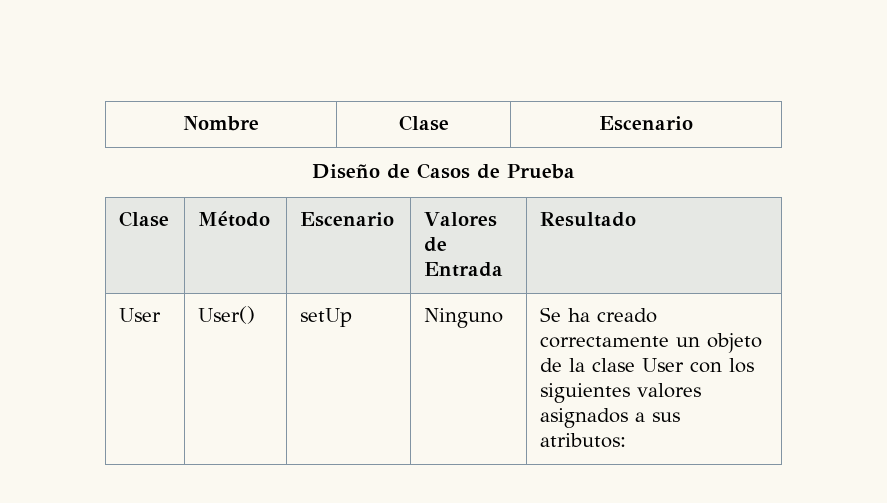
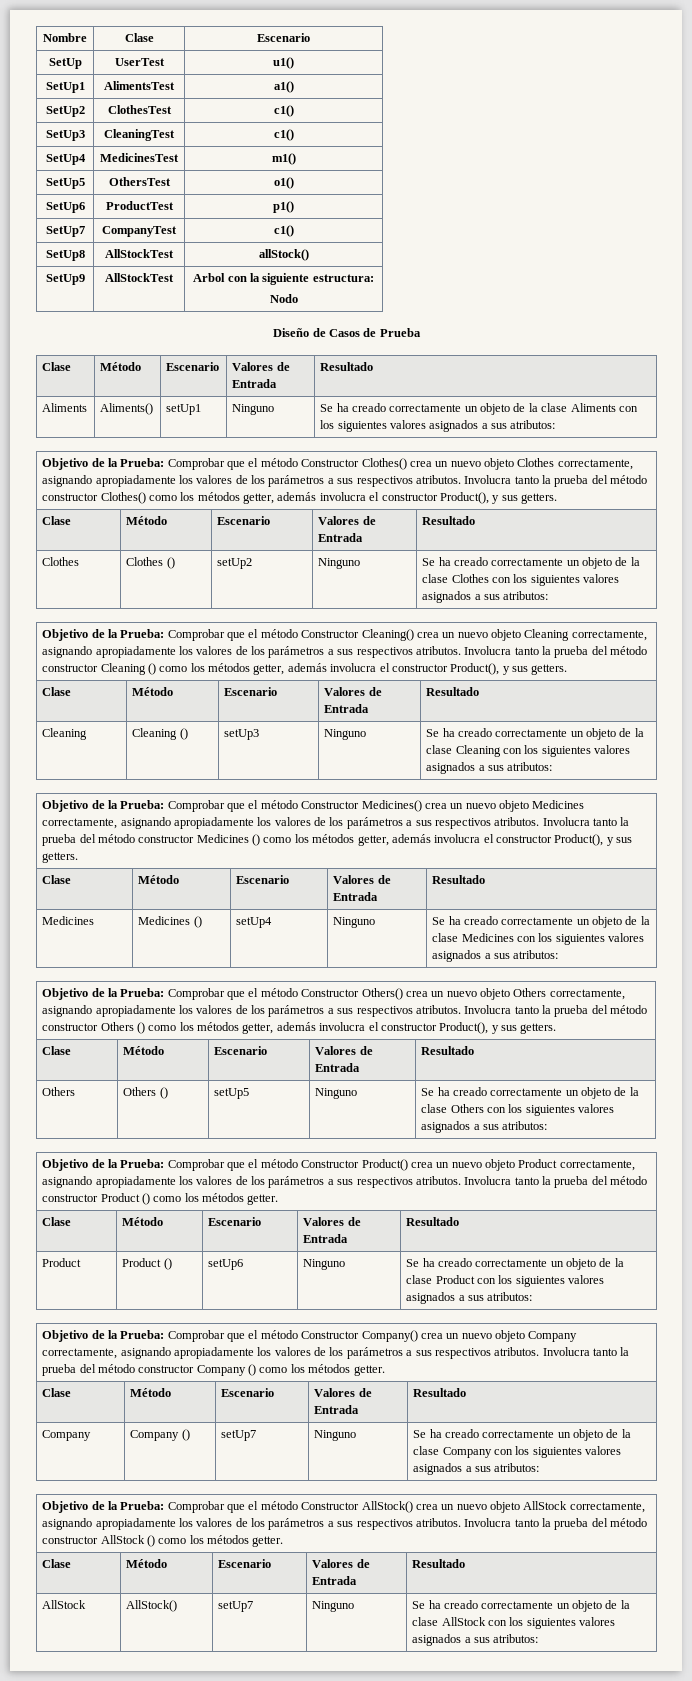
+ SetUp | UserTest | u1()
+ SetUp1 | AlimentsTest | a1()
+ SetUp2 | ClothesTest | c1()
+ SetUp3 | CleaningTest | c1()
+ SetUp4 | MedicinesTest | m1()
+ SetUp5 | OthersTest | o1()
+ SetUp6 | ProductTest | p1()
+ SetUp7 | CompanyTest | c1()
+ SetUp8 | AllStockTest | allStock()
+ SetUp9 | AllStockTest | Arbol con la siguiente estructura:
+ Nodo
- User | User() | setUp | Ninguno | Se ha creado correctamente un objeto de la clase User con los siguientes valores asignados a sus atributos:
+ Aliments | Aliments() | setUp1 | Ninguno | Se ha creado correctamente un objeto de la clase Aliments con los siguientes valores asignados a sus atributos:
+ Objetivo de la Prueba: Comprobar que el método Constructor Clothes() crea un nuevo objeto Clothes correctamente, asignando apropiadamente los valores de los parámetros a sus respectivos atributos. Involucra tanto la prueba del método constructor Clothes() como los métodos getter, además involucra el constructor Product(), y sus getters.
+ Clase | Método | Escenario | Valores de Entrada | Resultado
+ Clothes | Clothes () | setUp2 | Ninguno | Se ha creado correctamente un objeto de la clase Clothes con los siguientes valores asignados a sus atributos:
+ Objetivo de la Prueba: Comprobar que el método Constructor Cleaning() crea un nuevo objeto Cleaning correctamente, asignando apropiadamente los valores de los parámetros a sus respectivos atributos. Involucra tanto la prueba del método constructor Cleaning () como los métodos getter, además involucra el constructor Product(), y sus getters.
+ Clase | Método | Escenario | Valores de Entrada | Resultado
+ Cleaning | Cleaning () | setUp3 | Ninguno | Se ha creado correctamente un objeto de la clase Cleaning con los siguientes valores asignados a sus atributos:
+ Objetivo de la Prueba: Comprobar que el método Constructor Medicines() crea un nuevo objeto Medicines correctamente, asignando apropiadamente los valores de los parámetros a sus respectivos atributos. Involucra tanto la prueba del método constructor Medicines () como los métodos getter, además involucra el constructor Product(), y sus getters.
+ Clase | Método | Escenario | Valores de Entrada | Resultado
+ Medicines | Medicines () | setUp4 | Ninguno | Se ha creado correctamente un objeto de la clase Medicines con los siguientes valores asignados a sus atributos:
+ Objetivo de la Prueba: Comprobar que el método Constructor Others() crea un nuevo objeto Others correctamente, asignando apropiadamente los valores de los parámetros a sus respectivos atributos. Involucra tanto la prueba del método constructor Others () como los métodos getter, además involucra el constructor Product(), y sus getters.
+ Clase | Método | Escenario | Valores de Entrada | Resultado
+ Others | Others () | setUp5 | Ninguno | Se ha creado correctamente un objeto de la clase Others con los siguientes valores asignados a sus atributos:
+ Objetivo de la Prueba: Comprobar que el método Constructor Product() crea un nuevo objeto Product correctamente, asignando apropiadamente los valores de los parámetros a sus respectivos atributos. Involucra tanto la prueba del método constructor Product () como los métodos getter.
+ Clase | Método | Escenario | Valores de Entrada | Resultado
+ Product | Product () | setUp6 | Ninguno | Se ha creado correctamente un objeto de la clase Product con los siguientes valores asignados a sus atributos:
+ Objetivo de la Prueba: Comprobar que el método Constructor Company() crea un nuevo objeto Company correctamente, asignando apropiadamente los valores de los parámetros a sus respectivos atributos. Involucra tanto la prueba del método constructor Company () como los métodos getter.
+ Clase | Método | Escenario | Valores de Entrada | Resultado
+ Company | Company () | setUp7 | Ninguno | Se ha creado correctamente un objeto de la clase Company con los siguientes valores asignados a sus atributos:
+ Objetivo de la Prueba: Comprobar que el método Constructor AllStock() crea un nuevo objeto AllStock correctamente, asignando apropiadamente los valores de los parámetros a sus respectivos atributos. Involucra tanto la prueba del método constructor AllStock () como los métodos getter.
+ Clase | Método | Escenario | Valores de Entrada | Resultado
+ AllStock | AllStock() | setUp7 | Ninguno | Se ha creado correctamente un objeto de la clase AllStock con los siguientes valores asignados a sus atributos:

